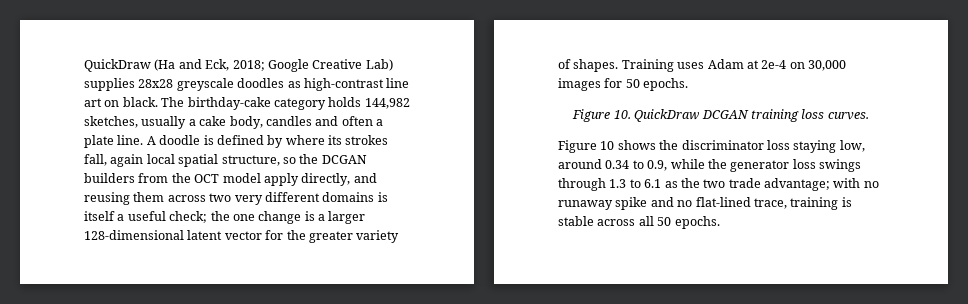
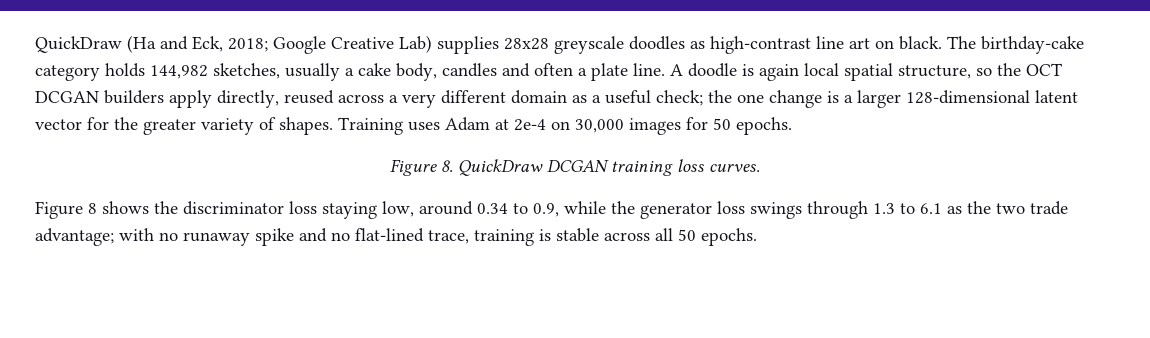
- A doodle is defined by where its strokes fall, again local spatial structure, so the DCGAN builders from the OCT model apply directly, and reusing them across two very different domains is itself a useful check; the one change is a larger 128-dimensional latent vector for the greater variety of shapes.
+ A doodle is again local spatial structure, so the OCT DCGAN builders apply directly, reused across a very different domain as a useful check; the one change is a larger 128-dimensional latent vector for the greater variety of shapes.
- Figure 10. QuickDraw DCGAN training loss curves.
+ Figure 8. QuickDraw DCGAN training loss curves.
- Figure 10 shows the discriminator loss staying low, around 0.34 to 0.9, while the generator loss swings through 1.3 to 6.1 as the two trade advantage; with no runaway spike and no flat-lined trace, training is stable across all 50 epochs.
+ Figure 8 shows the discriminator loss staying low, around 0.34 to 0.9, while the generator loss swings through 1.3 to 6.1 as the two trade advantage; with no runaway spike and no flat-lined trace, training is stable across all 50 epochs.

